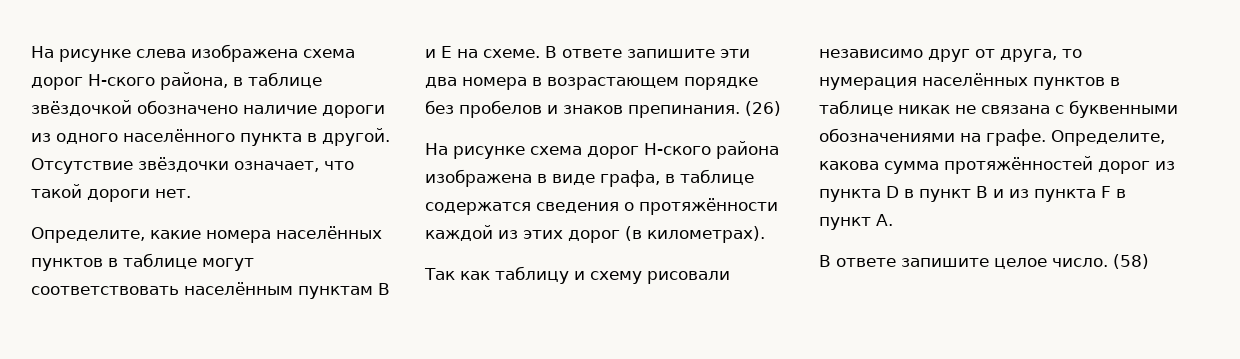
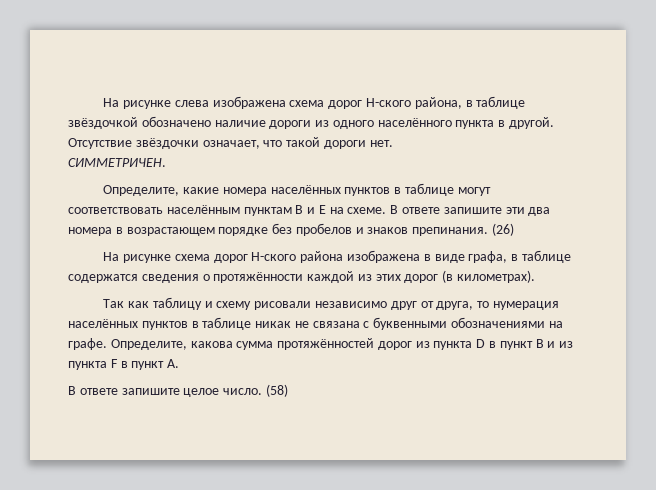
+ СИММЕТРИЧЕН.

